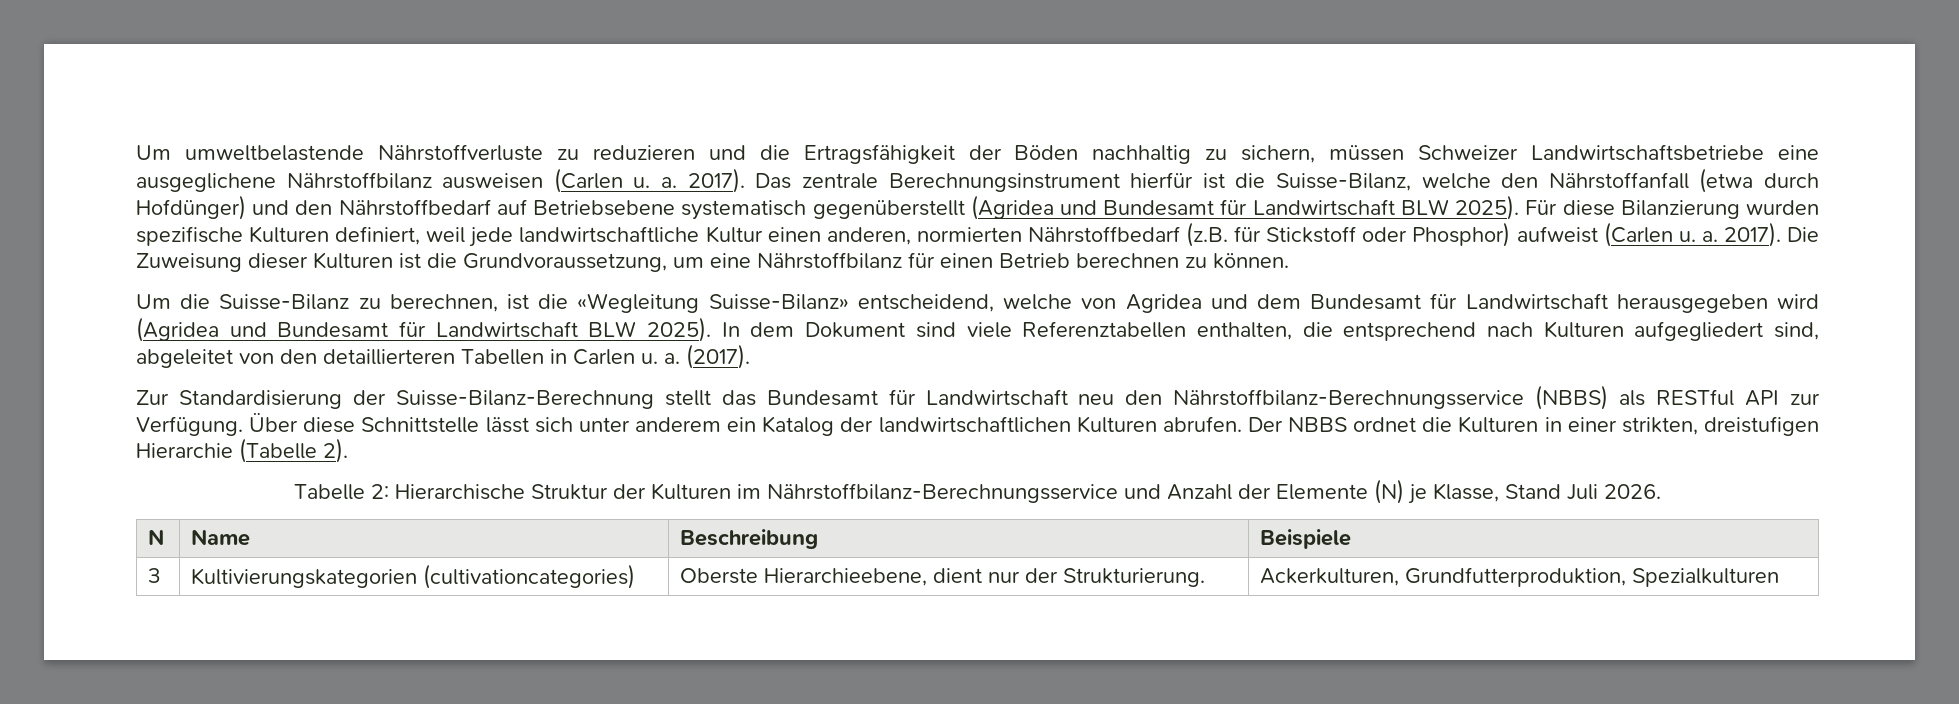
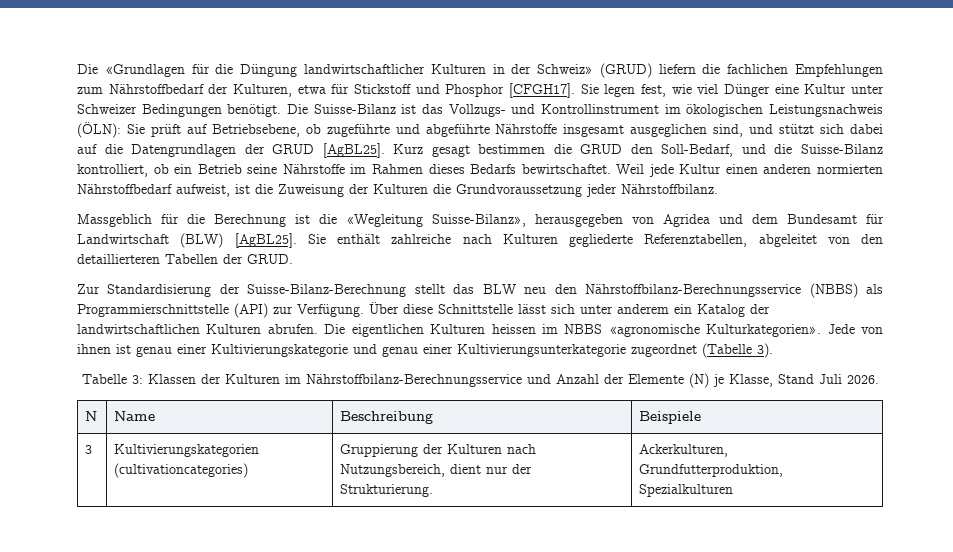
- Um umweltbelastende Nährstoffverluste zu reduzieren und die Ertragsfähigkeit der Böden nachhaltig zu sichern, müssen Schweizer Landwirtschaftsbetriebe eine ausgeglichene Nährstoffbilanz ausweisen (Carlen u. a. 2017). Das zentrale Berechnungsinstrument hierfür ist die Suisse-Bilanz, welche den Nährstoffanfall (etwa durch Hofdünger) und den Nährstoffbedarf auf Betriebsebene systematisch gegenüberstellt (Agridea und Bundesamt für Landwirtschaft BLW 2025). Für diese Bilanzierung wurden spezifische Kulturen definiert, weil jede landwirtschaftliche Kultur einen anderen, normierten Nährstoffbedarf (z.B. für Stickstoff oder Phosphor) aufweist (Carlen u. a. 2017). Die Zuweisung dieser Kulturen ist die Grundvoraussetzung, um eine Nährstoffbilanz für einen Betrieb berechnen zu können.
- Um die Suisse-Bilanz zu berechnen, ist die «Wegleitung Suisse-Bilanz» entscheidend, welche von Agridea und dem Bundesamt für Landwirtschaft herausgegeben wird (Agridea und Bundesamt für Landwirtschaft BLW 2025). In dem Dokument sind viele Referenztabellen enthalten, die entsprechend nach Kulturen aufgegliedert sind, abgeleitet von den detaillierteren Tabellen in Carlen u. a. (2017).
+ Die «Grundlagen für die Düngung landwirtschaftlicher Kulturen in der Schweiz» (GRUD) liefern die fachlichen Empfehlungen zum Nährstoffbedarf der Kulturen, etwa für Stickstoff und Phosphor [CFGH17]. Sie legen fest, wie viel Dünger eine Kultur unter Schweizer Bedingungen benötigt. Die Suisse-Bilanz ist das Vollzugs- und Kontrollinstrument im ökologischen Leistungsnachweis (ÖLN): Sie prüft auf Betriebsebene, ob zugeführte und abgeführte Nährstoffe insgesamt ausgeglichen sind, und stützt sich dabei auf die Datengrundlagen der GRUD [AgBL25]. Kurz gesagt bestimmen die GRUD den Soll-Bedarf, und die Suisse-Bilanz kontrolliert, ob ein Betrieb seine Nährstoffe im Rahmen dieses Bedarfs bewirtschaftet. Weil jede Kultur einen anderen normierten Nährstoffbedarf aufweist, ist die Zuweisung der Kulturen die Grundvoraussetzung jeder Nährstoffbilanz.
+ Massgeblich für die Berechnung ist die «Wegleitung Suisse-Bilanz», herausgegeben von Agridea und dem Bundesamt für Landwirtschaft (BLW) [AgBL25]. Sie enthält zahlreiche nach Kulturen gegliederte Referenztabellen, abgeleitet von den detaillierteren Tabellen der GRUD.
- Zur Standardisierung der Suisse-Bilanz-Berechnung stellt das Bundesamt für Landwirtschaft neu den Nährstoffbilanz-Berechnungsservice (NBBS) als RESTful API zur Verfügung.
+ Zur Standardisierung der Suisse-Bilanz-Berechnung stellt das BLW neu den Nährstoffbilanz-Berechnungsservice (NBBS) als Programmierschnittstelle (API) zur Verfügung.
- Der NBBS ordnet die Kulturen in einer strikten, dreistufigen Hierarchie (Tabelle 2).
- Tabelle 2: Hierarchische Struktur der Kulturen im Nährstoffbilanz-Berechnungsservice und Anzahl der Elemente (N) je Klasse, Stand Juli 2026.
+ Die eigentlichen Kulturen heissen im NBBS «agronomische Kulturkategorien». Jede von ihnen ist genau einer Kultivierungskategorie und genau einer Kultivierungsunterkategorie zugeordnet (Tabelle 3).
+ Tabelle 3: Klassen der Kulturen im Nährstoffbilanz-Berechnungsservice und Anzahl der Elemente (N) je Klasse, Stand Juli 2026.
- 3 | Kultivierungskategorien (cultivationcategories) | Oberste Hierarchieebene, dient nur der Strukturierung. | Ackerkulturen, Grundfutterproduktion, Spezialkulturen
+ 3 | Kultivierungskategorien (cultivationcategories) | Gruppierung der Kulturen nach Nutzungsbereich, dient nur der Strukturierung. | Ackerkulturen, Grundfutterproduktion, Spezialkulturen

